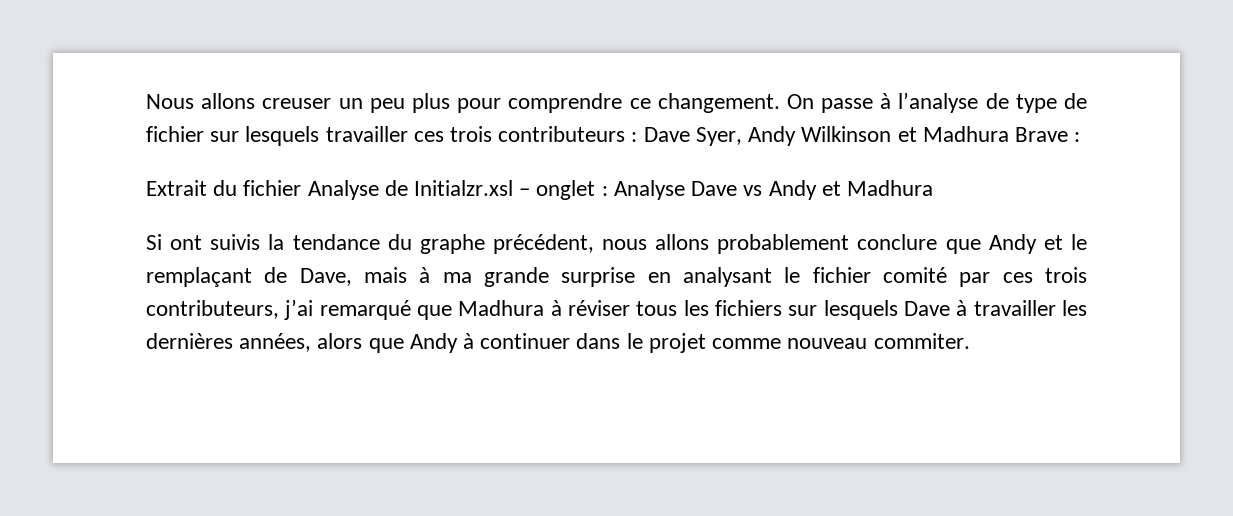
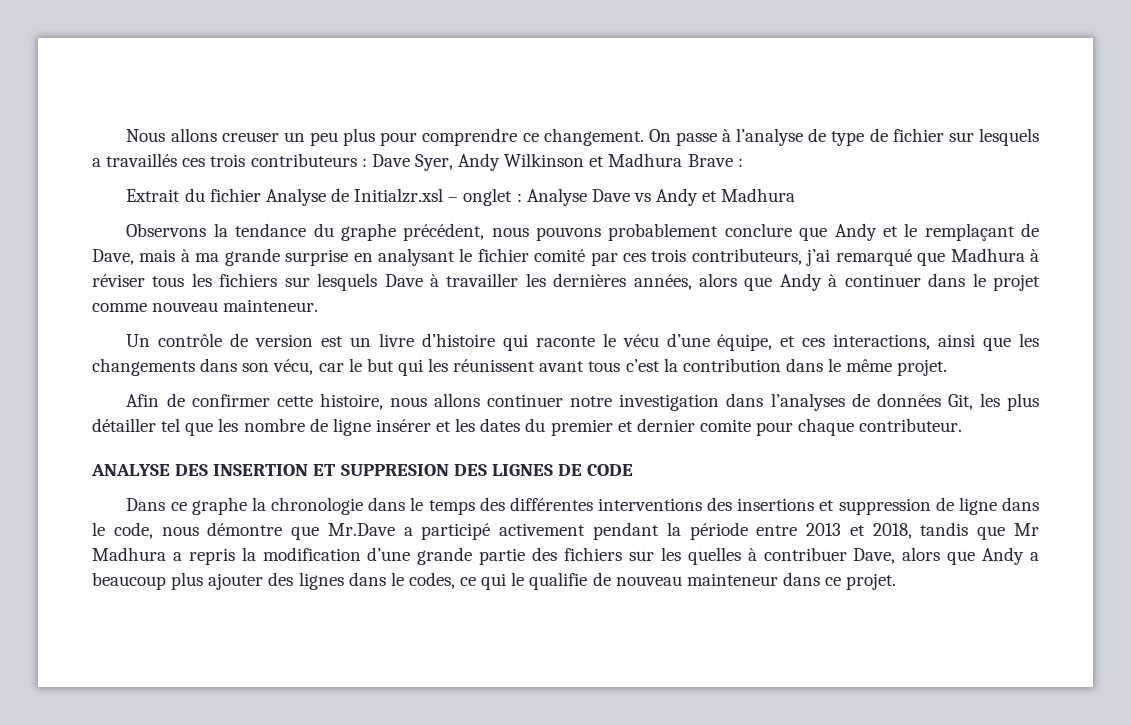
- On passe à l’analyse de type de fichier sur lesquels travailler ces trois contributeurs : Dave Syer, Andy Wilkinson et Madhura Brave :
+ On passe à l’analyse de type de fichier sur lesquels a travaillés ces trois contributeurs : Dave Syer, Andy Wilkinson et Madhura Brave :
- Si ont suivis la tendance du graphe précédent, nous allons probablement conclure que Andy et le remplaçant de Dave, mais à ma grande surprise en analysant le fichier comité par ces trois contributeurs, j’ai remarqué que Madhura à réviser tous les fichiers sur lesquels Dave à travailler les dernières années, alors que Andy à continuer dans le projet comme nouveau commiter.
+ Observons la tendance du graphe précédent, nous pouvons probablement conclure que Andy et le remplaçant de Dave, mais à ma grande surprise en analysant le fichier comité par ces trois contributeurs, j’ai remarqué que Madhura à réviser tous les fichiers sur lesquels Dave à travailler les dernières années, alors que Andy à continuer dans le projet comme nouveau mainteneur.
+ Un contrôle de version est un livre d’histoire qui raconte le vécu d’une équipe, et ces interactions, ainsi que les changements dans son vécu, car le but qui les réunissent avant tous c’est la contribution dans le même projet.
+ Afin de confirmer cette histoire, nous allons continuer notre investigation dans l’analyses de données Git, les plus détailler tel que les nombre de ligne insérer et les dates du premier et dernier comite pour chaque contributeur.
+ ANALYSE DES INSERTION ET SUPPRESION DES LIGNES DE CODE
+ Dans ce graphe la chronologie dans le temps des différentes interventions des insertions et suppression de ligne dans le code, nous démontre que Mr.Dave a participé activement pendant la période entre 2013 et 2018, tandis que Mr Madhura a repris la modification d’une grande partie des fichiers sur les quelles à contribuer Dave, alors que Andy a beaucoup plus ajouter des lignes dans le codes, ce qui le qualifie de nouveau mainteneur dans ce projet.

